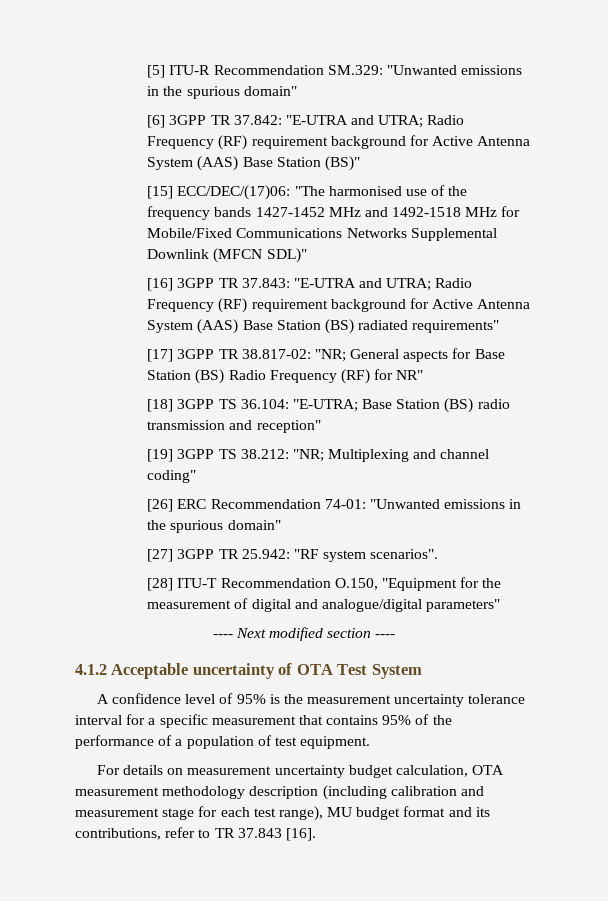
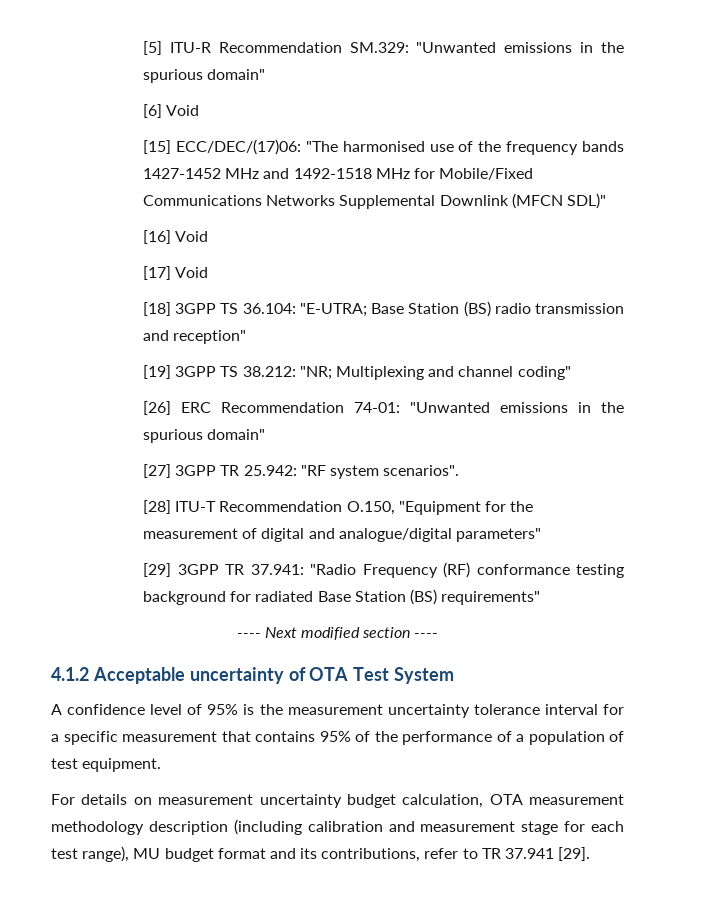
- [6] 3GPP TR 37.842: "E-UTRA and UTRA; Radio Frequency (RF) requirement background for Active Antenna System (AAS) Base Station (BS)"
+ [6] Void
- [16] 3GPP TR 37.843: "E-UTRA and UTRA; Radio Frequency (RF) requirement background for Active Antenna System (AAS) Base Station (BS) radiated requirements"
- [17] 3GPP TR 38.817-02: "NR; General aspects for Base Station (BS) Radio Frequency (RF) for NR"
+ [16] Void
+ [17] Void
+ [29] 3GPP TR 37.941: "Radio Frequency (RF) conformance testing background for radiated Base Station (BS) requirements"
- For details on measurement uncertainty budget calculation, OTA measurement methodology description (including calibration and measurement stage for each test range), MU budget format and its contributions, refer to TR 37.843 [16].
+ For details on measurement uncertainty budget calculation, OTA measurement methodology description (including calibration and measurement stage for each test range), MU budget format and its contributions, refer to TR 37.941 [29].

